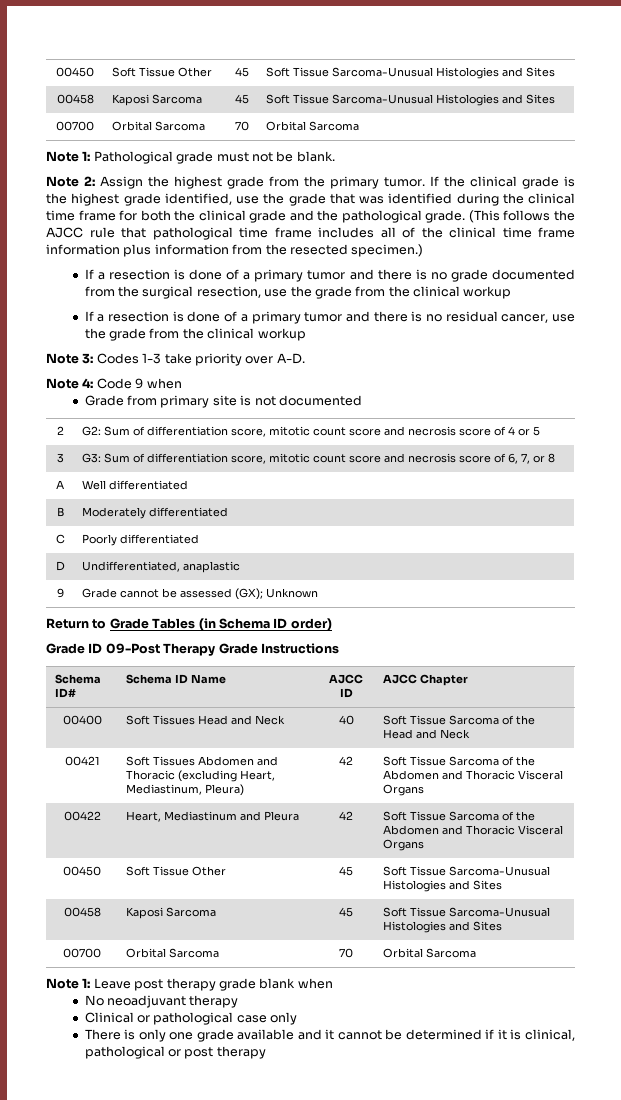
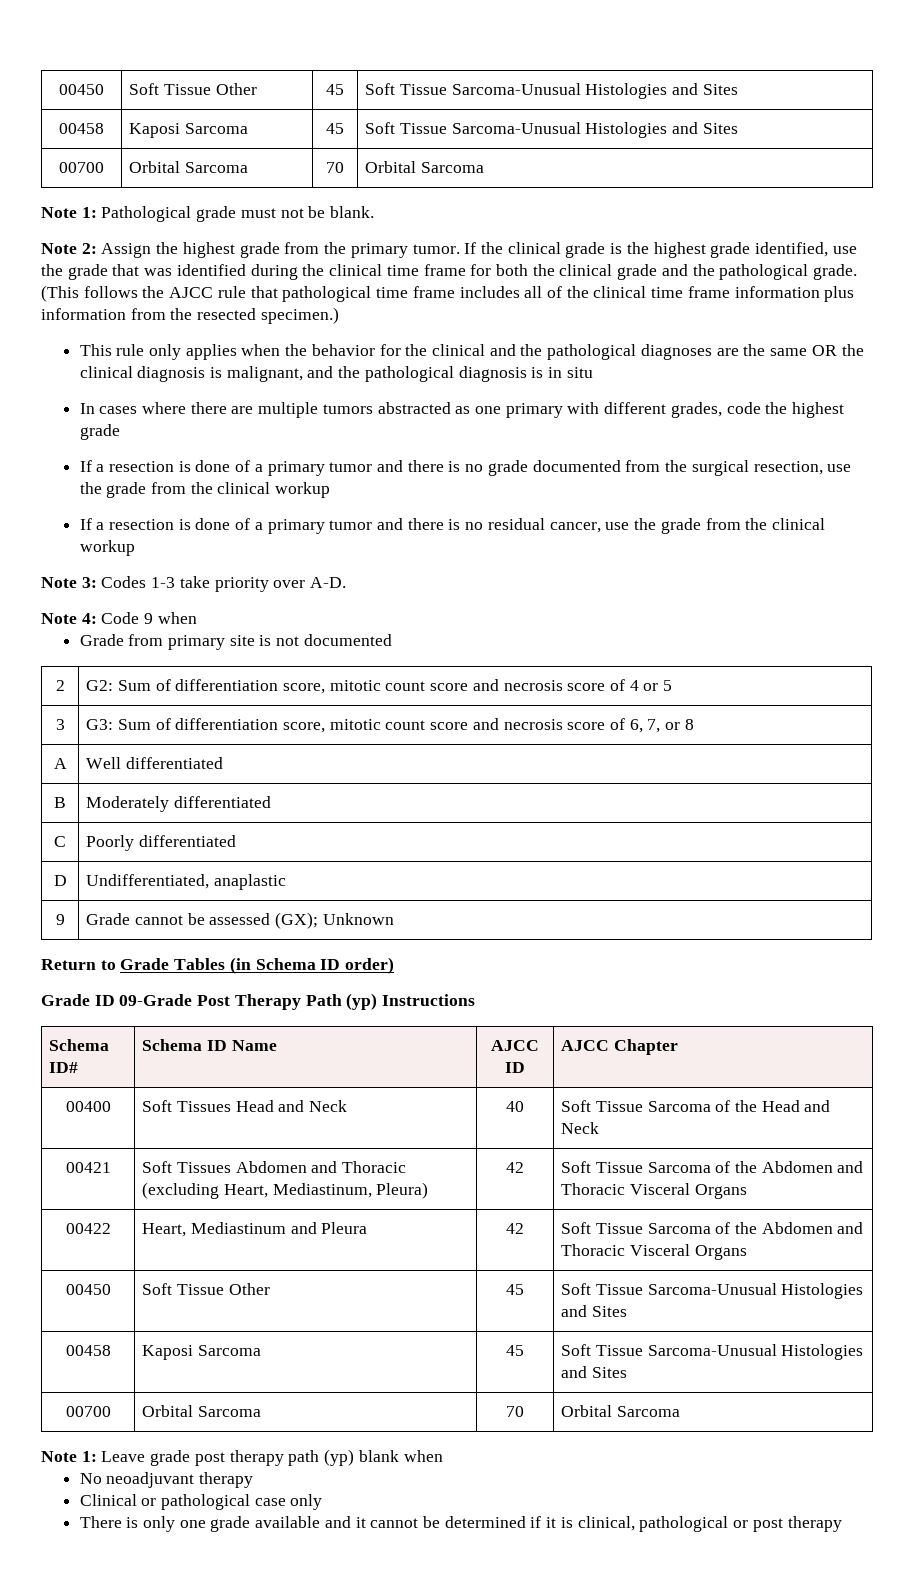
+ This rule only applies when the behavior for the clinical and the pathological diagnoses are the same OR the clinical diagnosis is malignant, and the pathological diagnosis is in situ
+ In cases where there are multiple tumors abstracted as one primary with different grades, code the highest grade
- Grade ID 09-Post Therapy Grade Instructions
+ Grade ID 09-Grade Post Therapy Path (yp) Instructions
- Note 1: Leave post therapy grade blank when
+ Note 1: Leave grade post therapy path (yp) blank when

